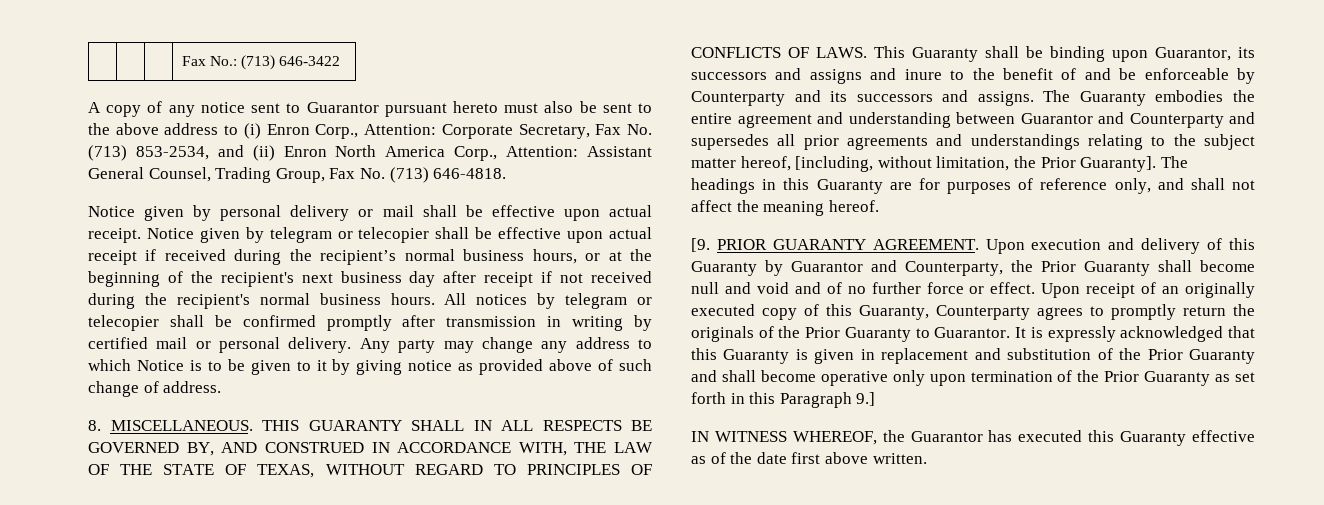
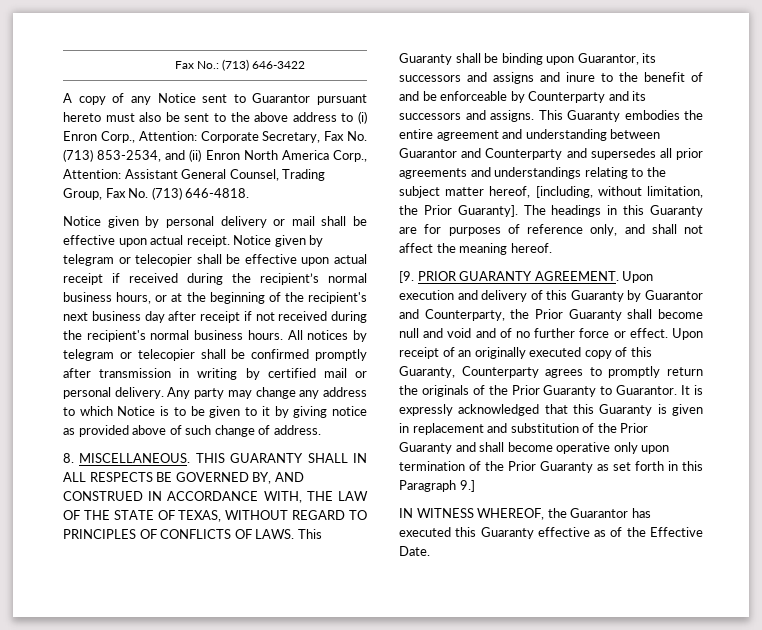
- A copy of any notice sent to Guarantor pursuant hereto must also be sent to the above address to (i) Enron Corp., Attention: Corporate Secretary, Fax No. (713) 853-2534, and (ii) Enron North America Corp., Attention: Assistant General Counsel, Trading Group, Fax No. (713) 646-4818.
+ A copy of any Notice sent to Guarantor pursuant hereto must also be sent to the above address to (i) Enron Corp., Attention: Corporate Secretary, Fax No. (713) 853-2534, and (ii) Enron North America Corp., Attention: Assistant General Counsel, Trading Group, Fax No. (713) 646-4818.
- The Guaranty embodies the entire agreement and understanding between Guarantor and Counterparty and supersedes all prior agreements and understandings relating to the subject matter hereof, [including, without limitation, the Prior Guaranty].
+ This Guaranty embodies the entire agreement and understanding between Guarantor and Counterparty and supersedes all prior agreements and understandings relating to the subject matter hereof, [including, without limitation, the Prior Guaranty].
- IN WITNESS WHEREOF, the Guarantor has executed this Guaranty effective as of the date first above written.
+ IN WITNESS WHEREOF, the Guarantor has executed this Guaranty effective as of the Effective Date.

